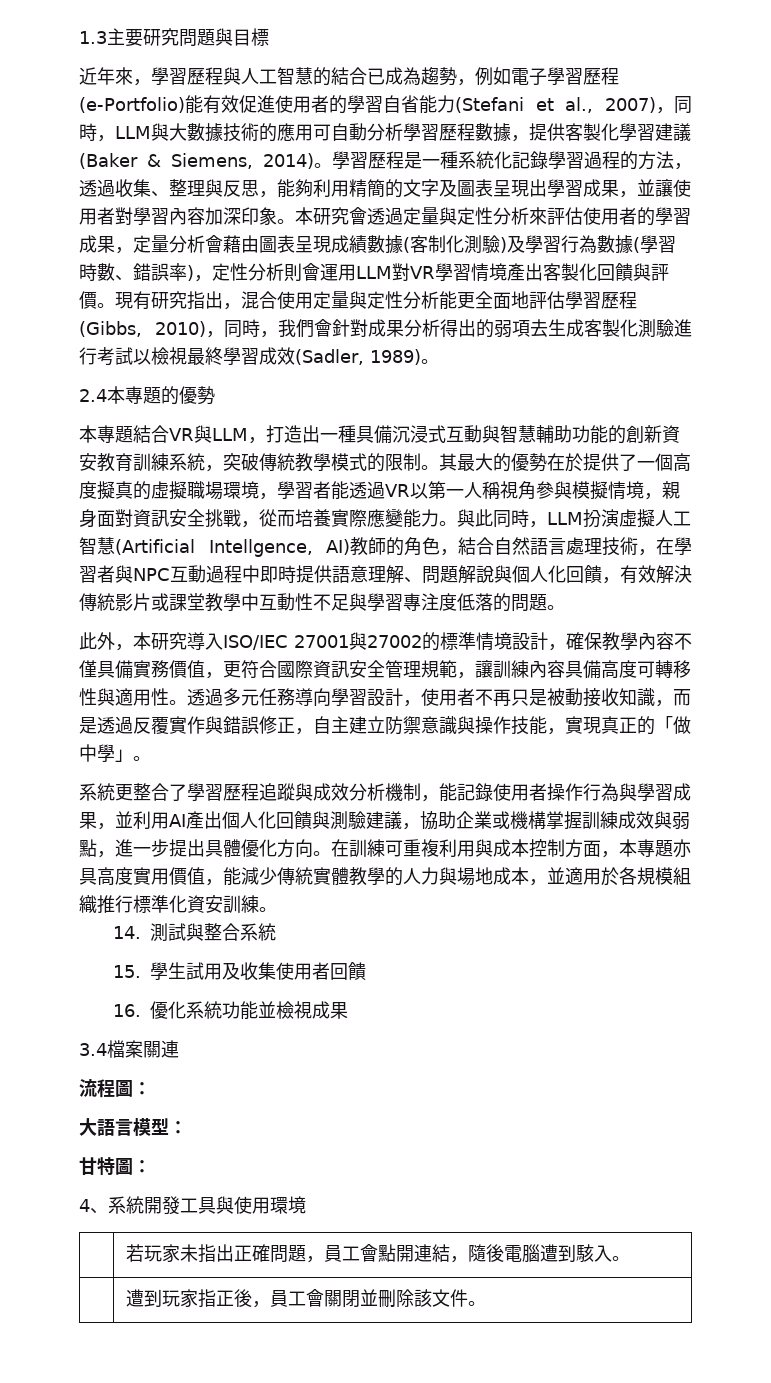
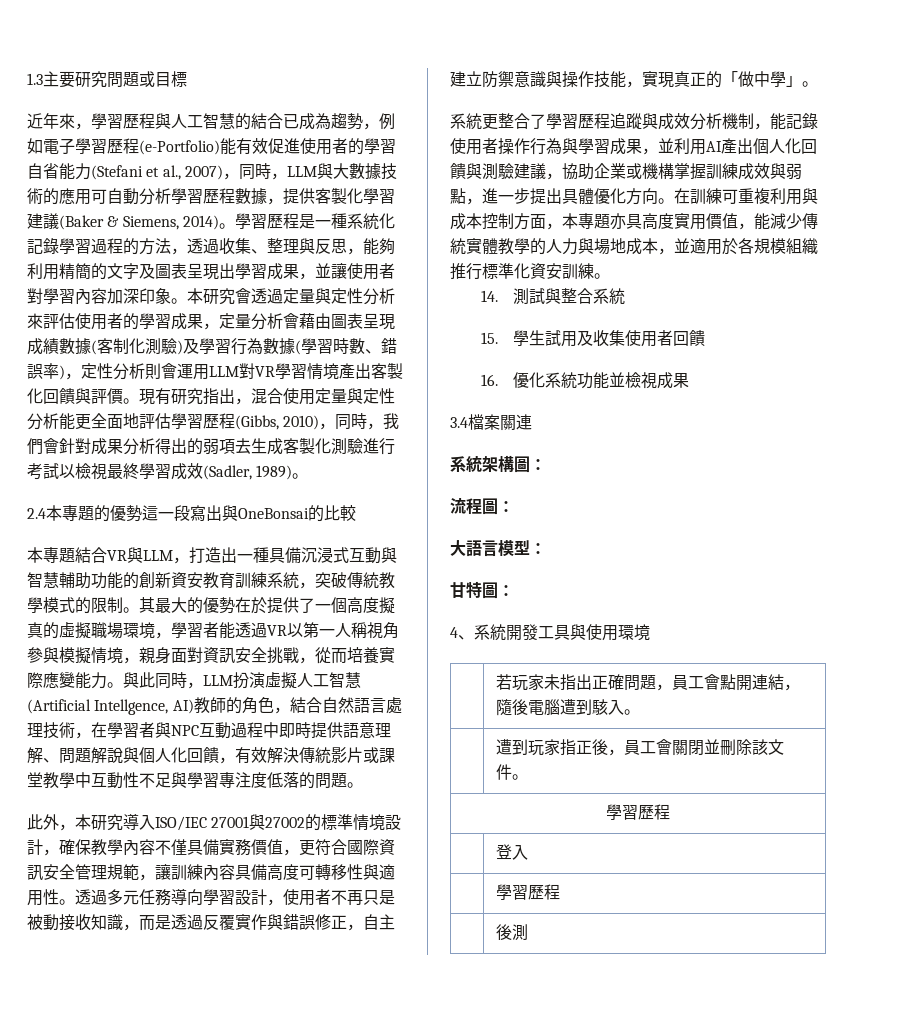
- 1.3主要研究問題與目標
+ 1.3主要研究問題或目標
- 2.4本專題的優勢
+ 2.4本專題的優勢這一段寫出與OneBonsai的比較
+ 系統架構圖：
  | 遭到玩家指正後，員工會關閉並刪除該文件。
+ 學習歷程
+ | 登入
+ | 學習歷程
+ | 後測

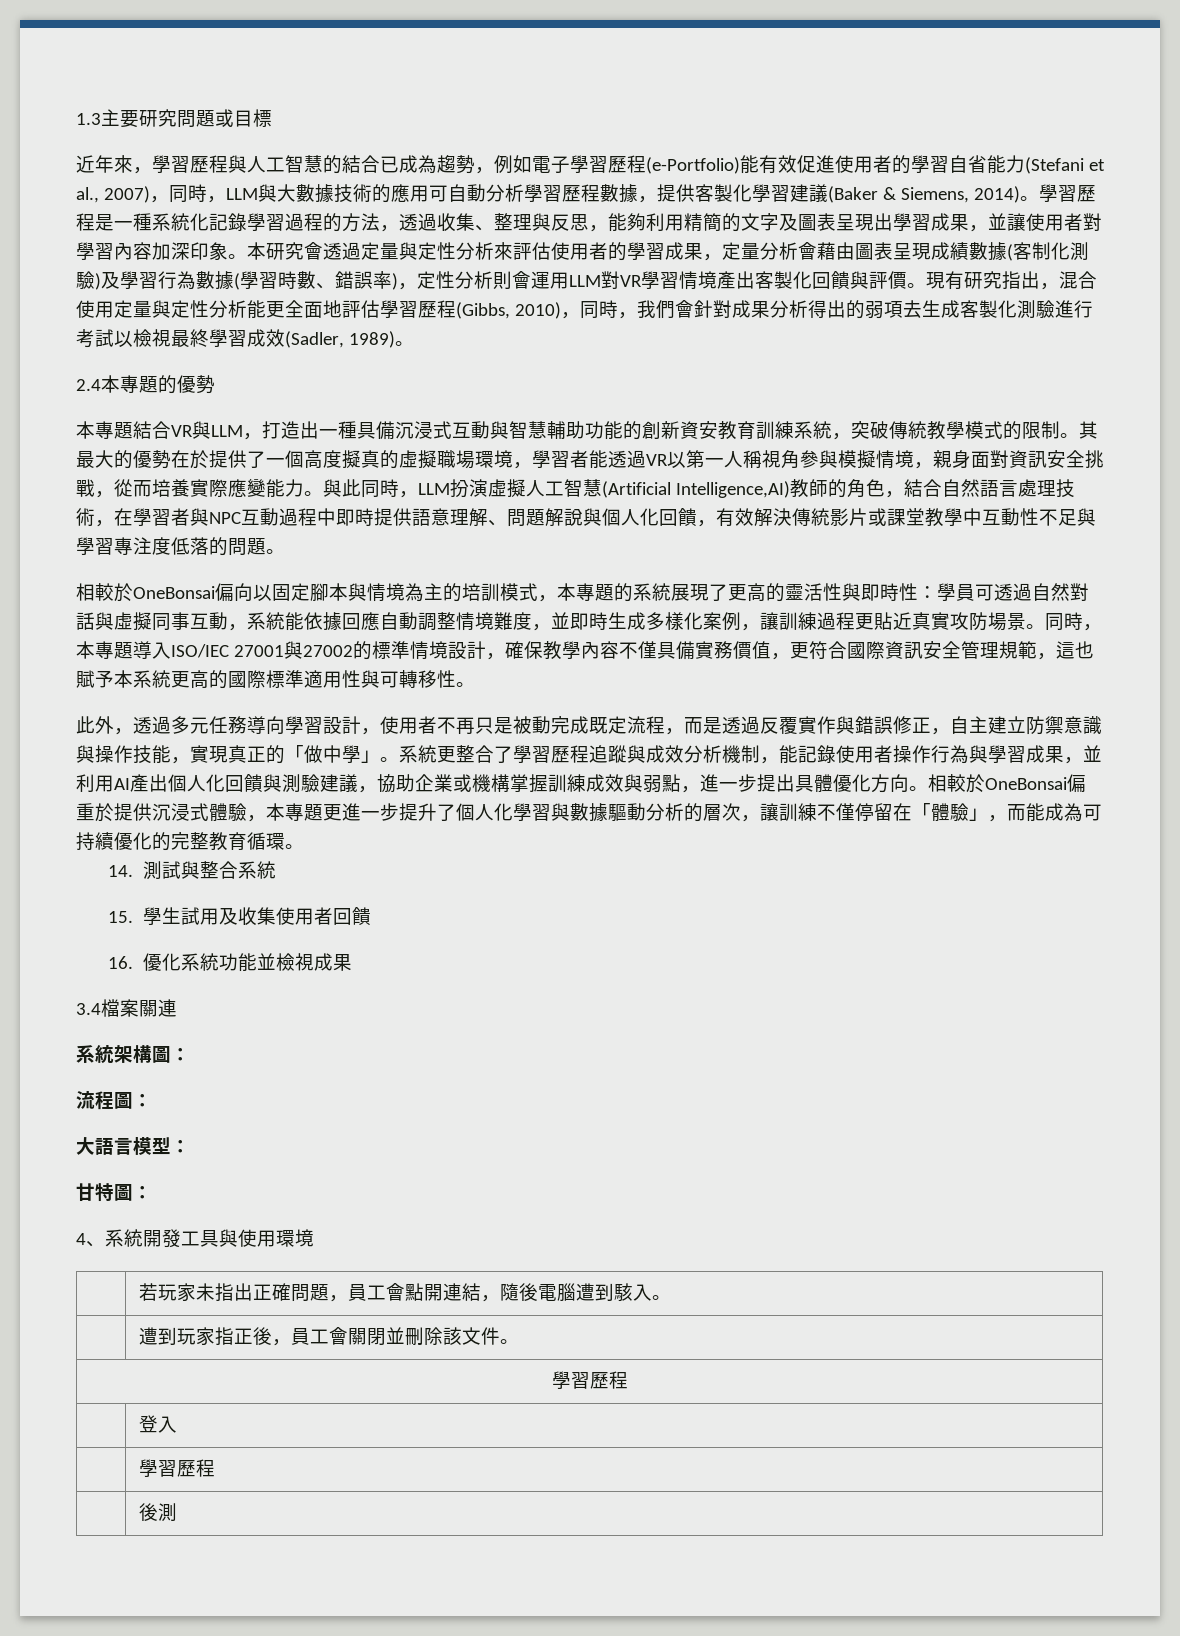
- 2.4本專題的優勢這一段寫出與OneBonsai的比較
+ 2.4本專題的優勢
- 與此同時，LLM扮演虛擬人工智慧(Artificial Intellgence, AI)教師的角色，結合自然語言處理技術，在學習者與NPC互動過程中即時提供語意理解、問題解說與個人化回饋，有效解決傳統影片或課堂教學中互動性不足與學習專注度低落的問題。
+ 與此同時，LLM扮演虛擬人工智慧(Artificial Intelligence,AI)教師的角色，結合自然語言處理技術，在學習者與NPC互動過程中即時提供語意理解、問題解說與個人化回饋，有效解決傳統影片或課堂教學中互動性不足與學習專注度低落的問題。
- 此外，本研究導入ISO/IEC 27001與27002的標準情境設計，確保教學內容不僅具備實務價值，更符合國際資訊安全管理規範，讓訓練內容具備高度可轉移性與適用性。透過多元任務導向學習設計，使用者不再只是被動接收知識，而是透過反覆實作與錯誤修正，自主建立防禦意識與操作技能，實現真正的「做中學」。
- 系統更整合了學習歷程追蹤與成效分析機制，能記錄使用者操作行為與學習成果，並利用AI產出個人化回饋與測驗建議，協助企業或機構掌握訓練成效與弱點，進一步提出具體優化方向。
+ 相較於OneBonsai偏向以固定腳本與情境為主的培訓模式，本專題的系統展現了更高的靈活性與即時性：學員可透過自然對話與虛擬同事互動，系統能依據回應自動調整情境難度，並即時生成多樣化案例，讓訓練過程更貼近真實攻防場景。同時，本專題導入ISO/IEC 27001與27002的標準情境設計，確保教學內容不僅具備實務價值，更符合國際資訊安全管理規範，這也賦予本系統更高的國際標準適用性與可轉移性。
+ 此外，透過多元任務導向學習設計，使用者不再只是被動完成既定流程，而是透過反覆實作與錯誤修正，自主建立防禦意識與操作技能，實現真正的「做中學」。系統更整合了學習歷程追蹤與成效分析機制，能記錄使用者操作行為與學習成果，並利用AI產出個人化回饋與測驗建議，協助企業或機構掌握訓練成效與弱點，進一步提出具體優化方向。
- 在訓練可重複利用與成本控制方面，本專題亦具高度實用價值，能減少傳統實體教學的人力與場地成本，並適用於各規模組織推行標準化資安訓練。
+ 相較於OneBonsai偏重於提供沉浸式體驗，本專題更進一步提升了個人化學習與數據驅動分析的層次，讓訓練不僅停留在「體驗」，而能成為可持續優化的完整教育循環。

